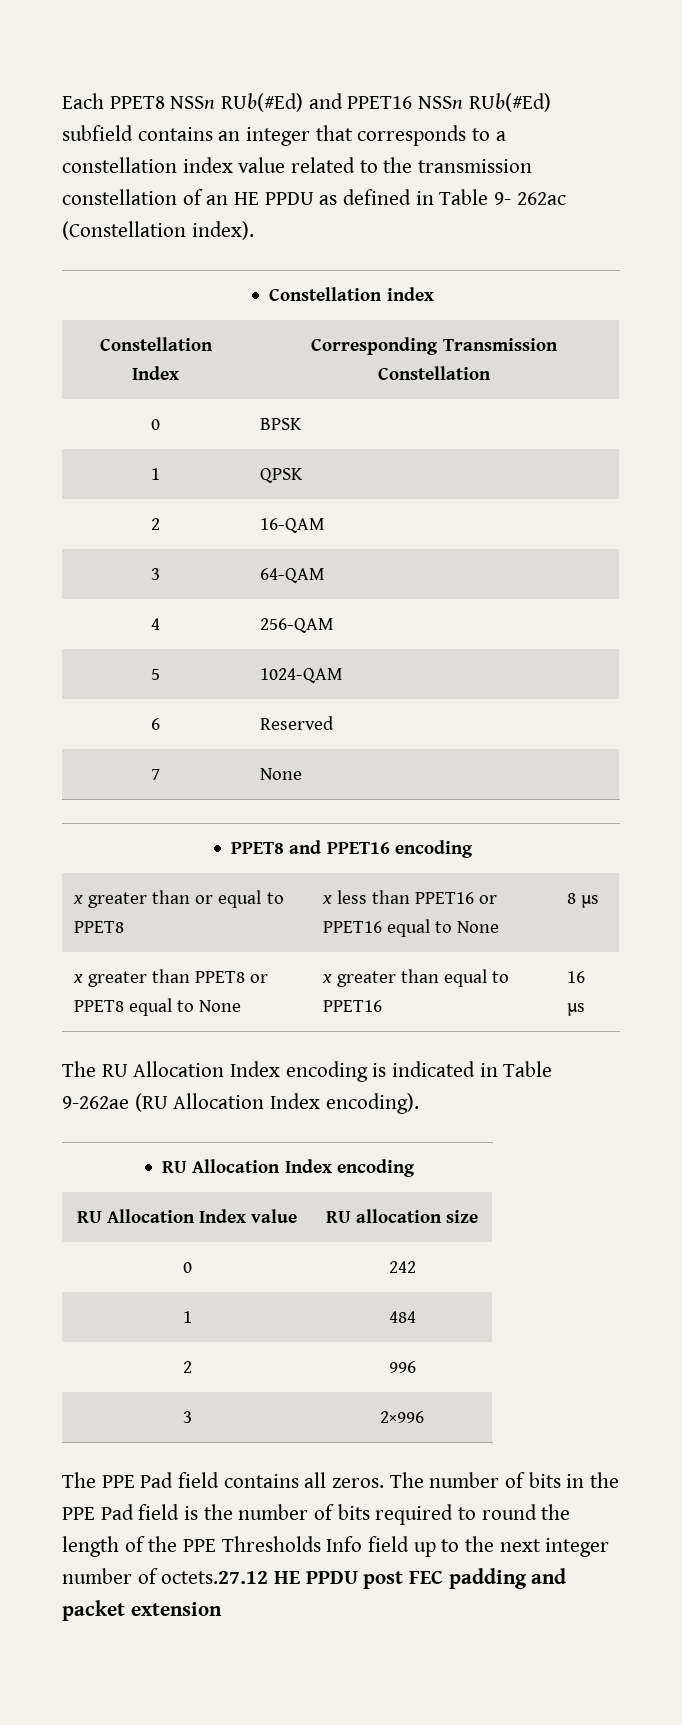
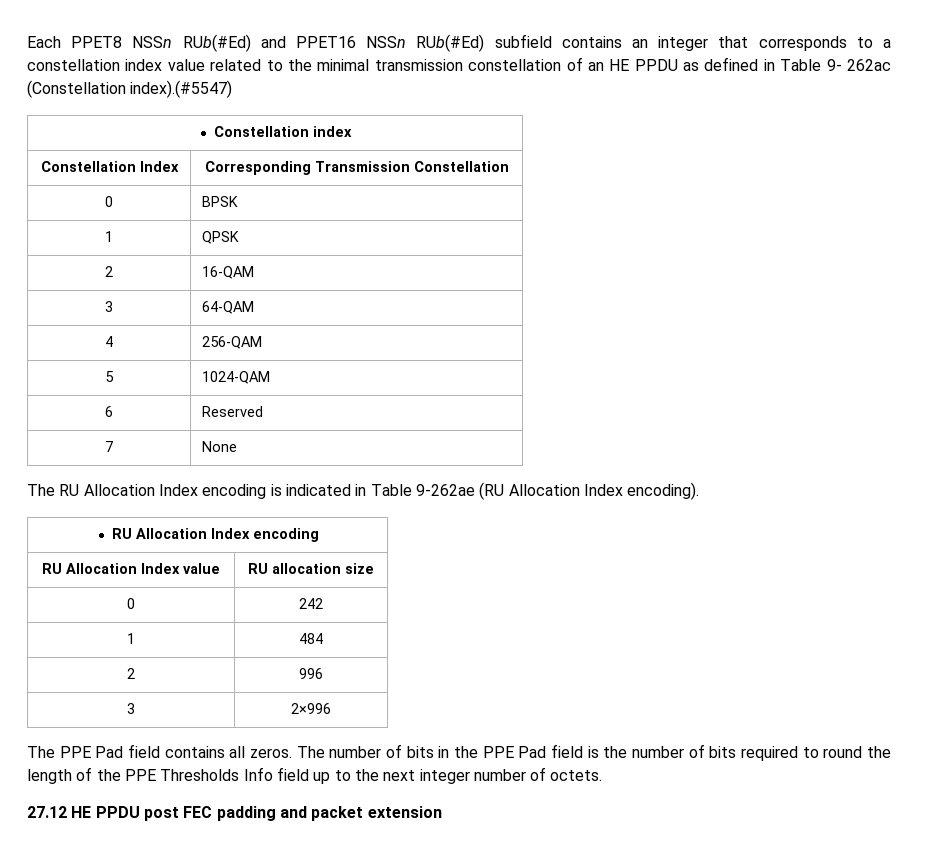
- Each PPET8 NSSn RUb(#Ed) and PPET16 NSSn RUb(#Ed) subfield contains an integer that corresponds to a constellation index value related to the transmission constellation of an HE PPDU as defined in Table 9- 262ac (Constellation index).
+ Each PPET8 NSSn RUb(#Ed) and PPET16 NSSn RUb(#Ed) subfield contains an integer that corresponds to a constellation index value related to the minimal transmission constellation of an HE PPDU as defined in Table 9- 262ac (Constellation index).(#5547)
- PPET8 and PPET16 encoding
- x greater than or equal to PPET8 | x less than PPET16 or PPET16 equal to None | 8 µs
- x greater than PPET8 or PPET8 equal to None | x greater than equal to PPET16 | 16 µs
- The number of bits in the PPE Pad field is the number of bits required to round the length of the PPE Thresholds Info field up to the next integer number of octets.27.12 HE PPDU post FEC padding and packet extension
+ The number of bits in the PPE Pad field is the number of bits required to round the length of the PPE Thresholds Info field up to the next integer number of octets.
+ 27.12 HE PPDU post FEC padding and packet extension

